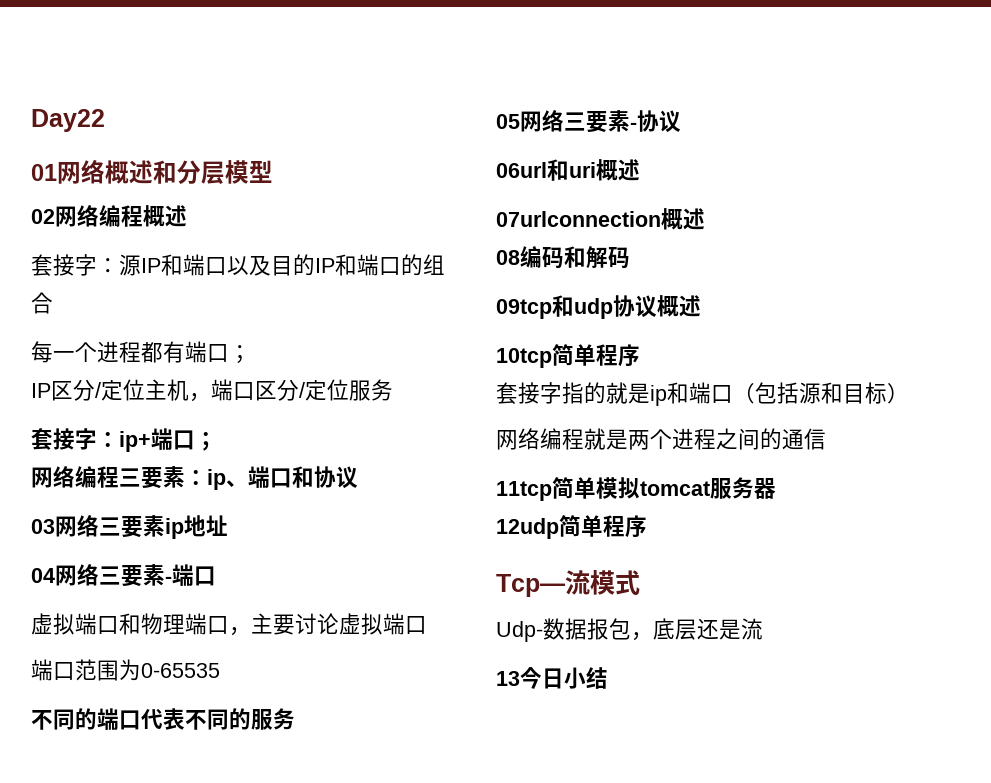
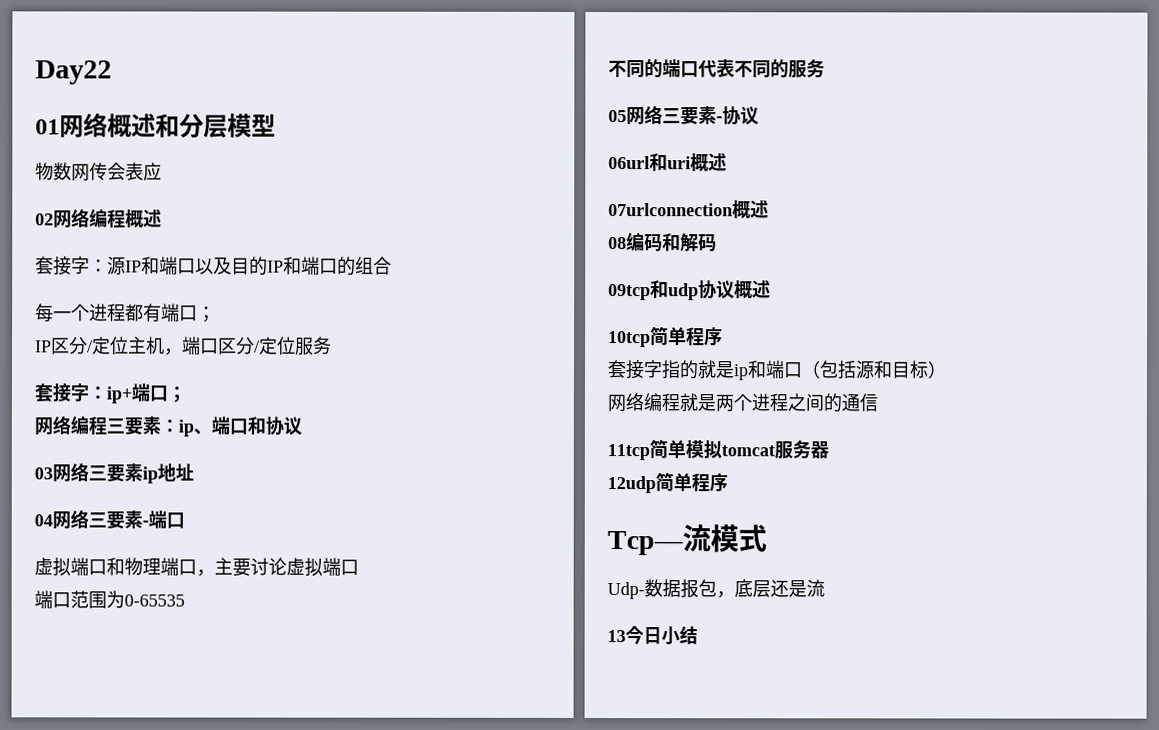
+ 物数网传会表应

